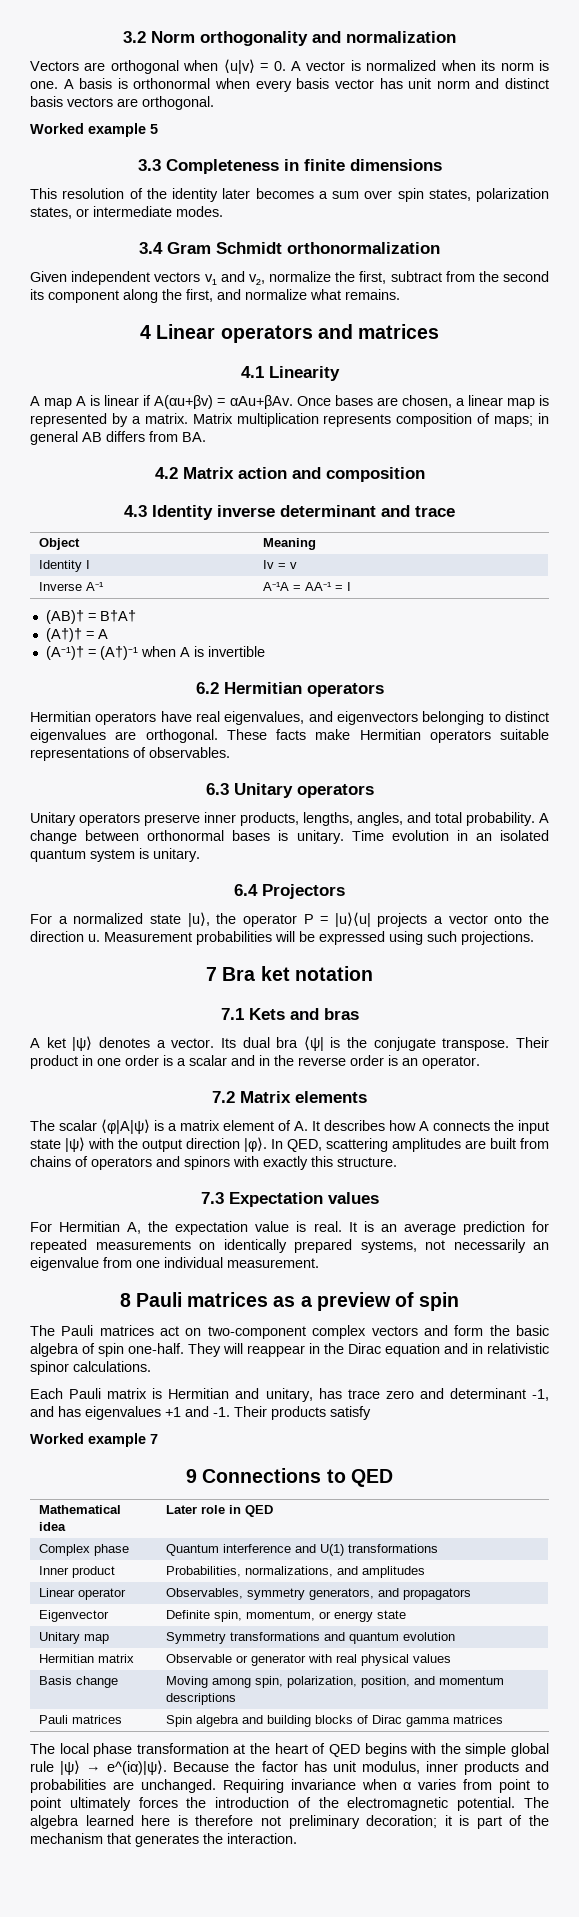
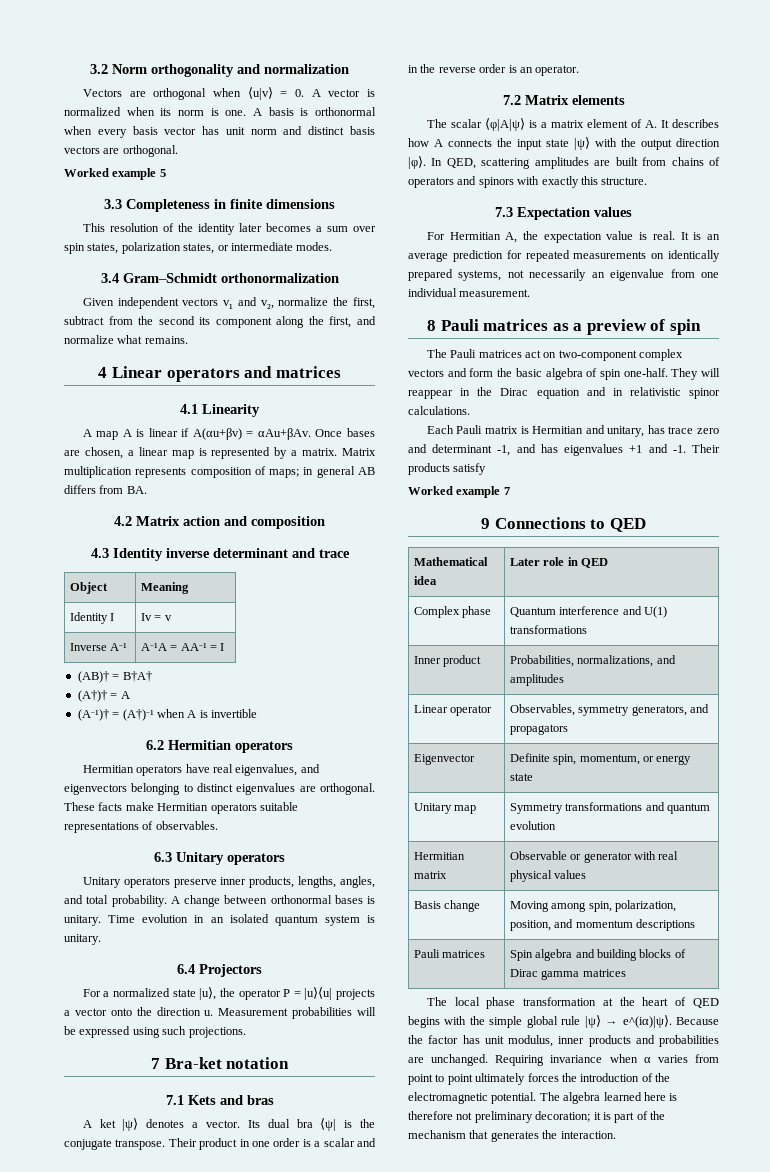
- 3.4 Gram Schmidt orthonormalization
+ 3.4 Gram–Schmidt orthonormalization
- 7 Bra ket notation
+ 7 Bra-ket notation

